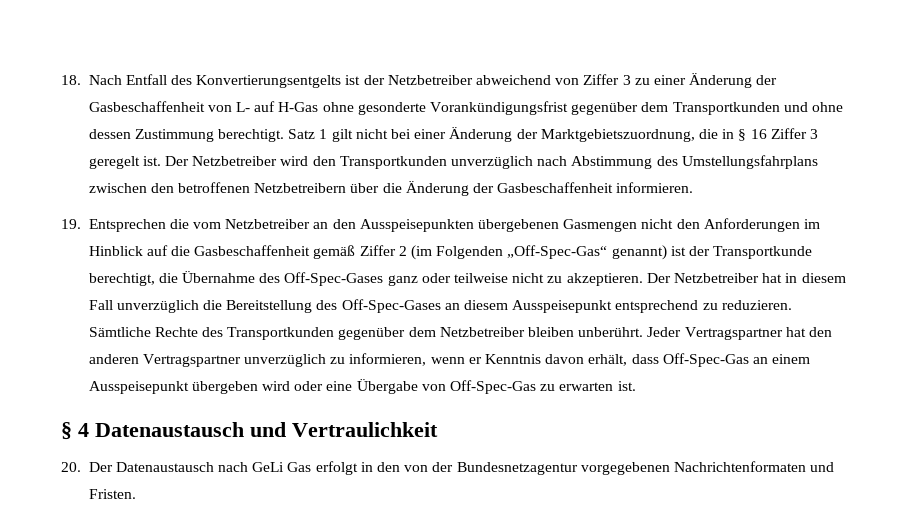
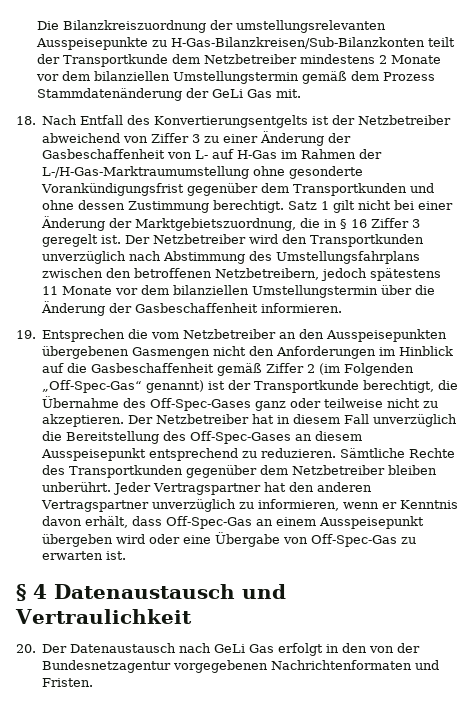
+ Die Bilanzkreiszuordnung der umstellungsrelevanten Ausspeisepunkte zu H-Gas-Bilanzkreisen/Sub-Bilanzkonten teilt der Transportkunde dem Netzbetreiber mindestens 2 Monate vor dem bilanziellen Umstellungstermin gemäß dem Prozess Stammdatenänderung der GeLi Gas mit.
- 18. Nach Entfall des Konvertierungsentgelts ist der Netzbetreiber abweichend von Ziffer 3 zu einer Änderung der Gasbeschaffenheit von L- auf H-Gas ohne gesonderte Vorankündigungsfrist gegenüber dem Transportkunden und ohne dessen Zustimmung berechtigt.
+ 18. Nach Entfall des Konvertierungsentgelts ist der Netzbetreiber abweichend von Ziffer 3 zu einer Änderung der Gasbeschaffenheit von L- auf H-Gas im Rahmen der L-/H-Gas-Marktraumumstellung ohne gesonderte Vorankündigungsfrist gegenüber dem Transportkunden und ohne dessen Zustimmung berechtigt.
- Der Netzbetreiber wird den Transportkunden unverzüglich nach Abstimmung des Umstellungsfahrplans zwischen den betroffenen Netzbetreibern über die Änderung der Gasbeschaffenheit informieren.
+ Der Netzbetreiber wird den Transportkunden unverzüglich nach Abstimmung des Umstellungsfahrplans zwischen den betroffenen Netzbetreibern, jedoch spätestens 11 Monate vor dem bilanziellen Umstellungstermin über die Änderung der Gasbeschaffenheit informieren.

